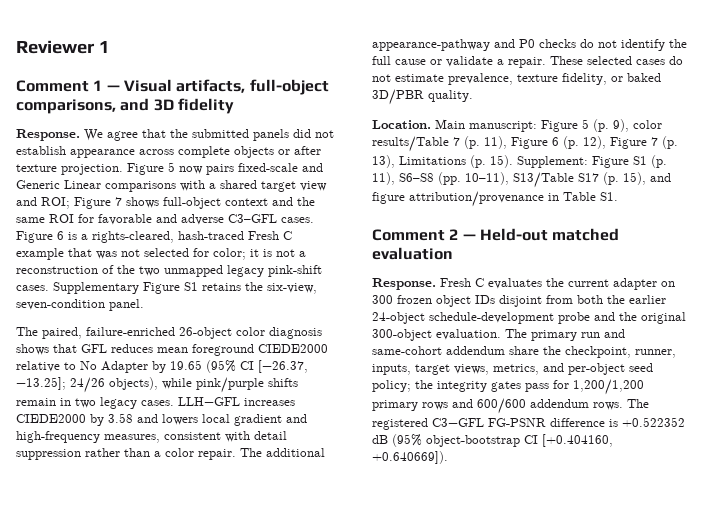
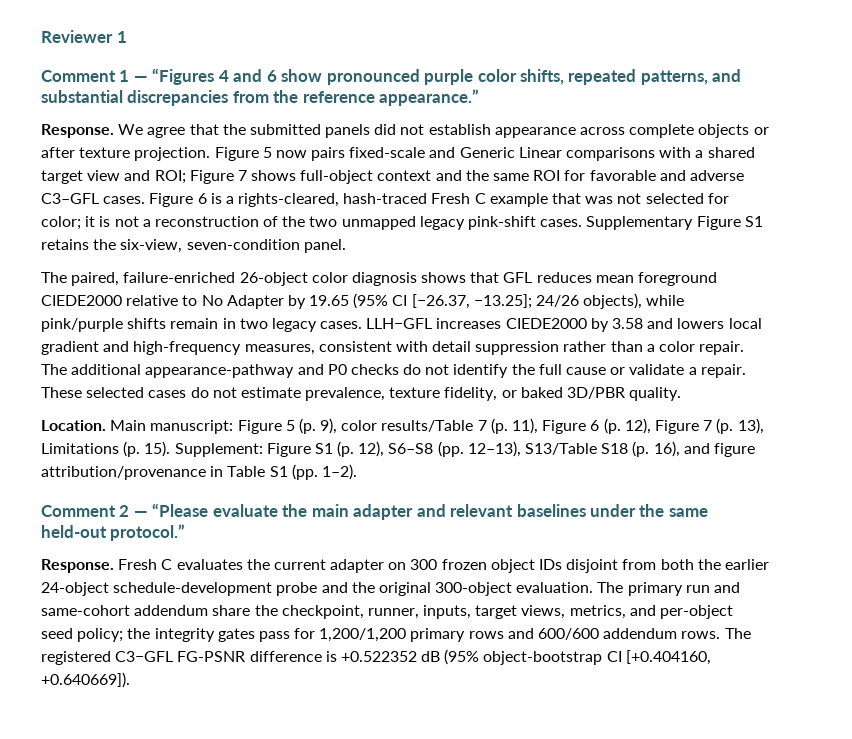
- Comment 1 — Visual artifacts, full-object comparisons, and 3D fidelity
+ Comment 1 — “Figures 4 and 6 show pronounced purple color shifts, repeated patterns, and substantial discrepancies from the reference appearance.”
- Supplement: Figure S1 (p. 11), S6–S8 (pp. 10–11), S13/Table S17 (p. 15), and figure attribution/provenance in Table S1.
+ Supplement: Figure S1 (p. 12), S6–S8 (pp. 12–13), S13/Table S18 (p. 16), and figure attribution/provenance in Table S1 (pp. 1–2).
- Comment 2 — Held-out matched evaluation
+ Comment 2 — “Please evaluate the main adapter and relevant baselines under the same held-out protocol.”

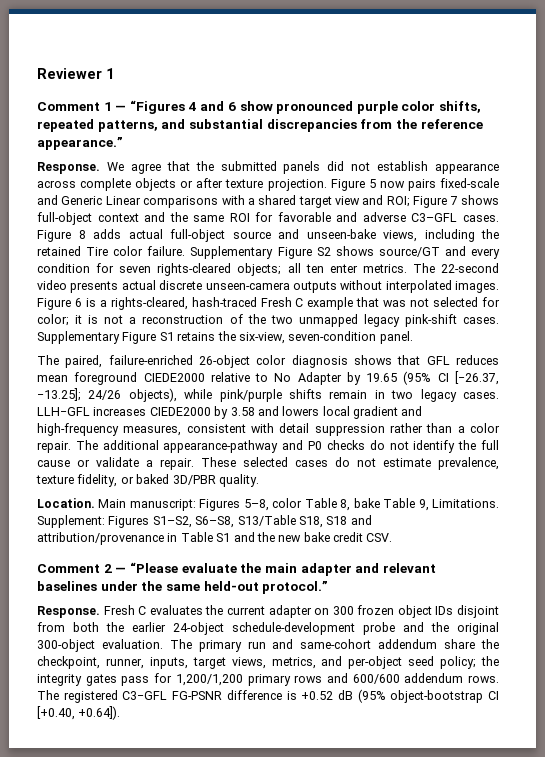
- Figure 6 is a rights-cleared, hash-traced Fresh C example that was not selected for color; it is not a reconstruction of the two unmapped legacy pink-shift cases.
+ Figure 8 adds actual full-object source and unseen-bake views, including the retained Tire color failure. Supplementary Figure S2 shows source/GT and every condition for seven rights-cleared objects; all ten enter metrics. The 22-second video presents actual discrete unseen-camera outputs without interpolated images. Figure 6 is a rights-cleared, hash-traced Fresh C example that was not selected for color; it is not a reconstruction of the two unmapped legacy pink-shift cases.
- Main manuscript: Figure 5 (p. 9), color results/Table 7 (p. 11), Figure 6 (p. 12), Figure 7 (p. 13), Limitations (p. 15). Supplement: Figure S1 (p. 12), S6–S8 (pp. 12–13), S13/Table S18 (p. 16), and figure attribution/provenance in Table S1 (pp. 1–2).
+ Main manuscript: Figures 5–8, color Table 8, bake Table 9, Limitations. Supplement: Figures S1–S2, S6–S8, S13/Table S18, S18 and attribution/provenance in Table S1 and the new bake credit CSV.
- The registered C3−GFL FG-PSNR difference is +0.522352 dB (95% object-bootstrap CI [+0.404160, +0.640669]).
+ The registered C3−GFL FG-PSNR difference is +0.52 dB (95% object-bootstrap CI [+0.40, +0.64]).

